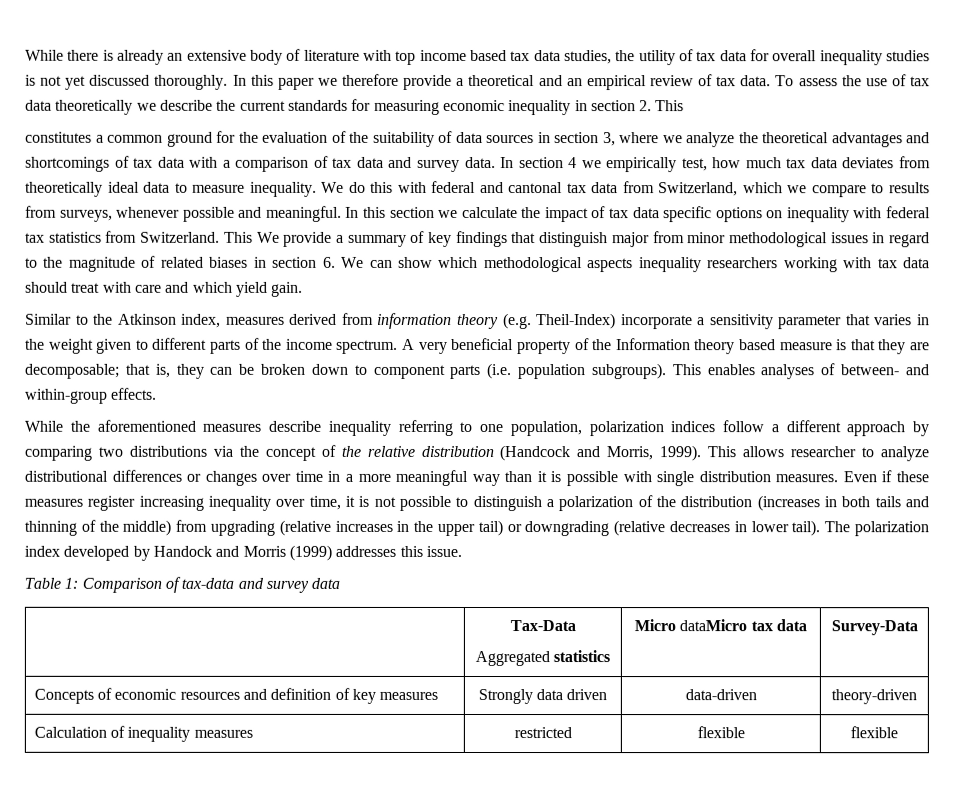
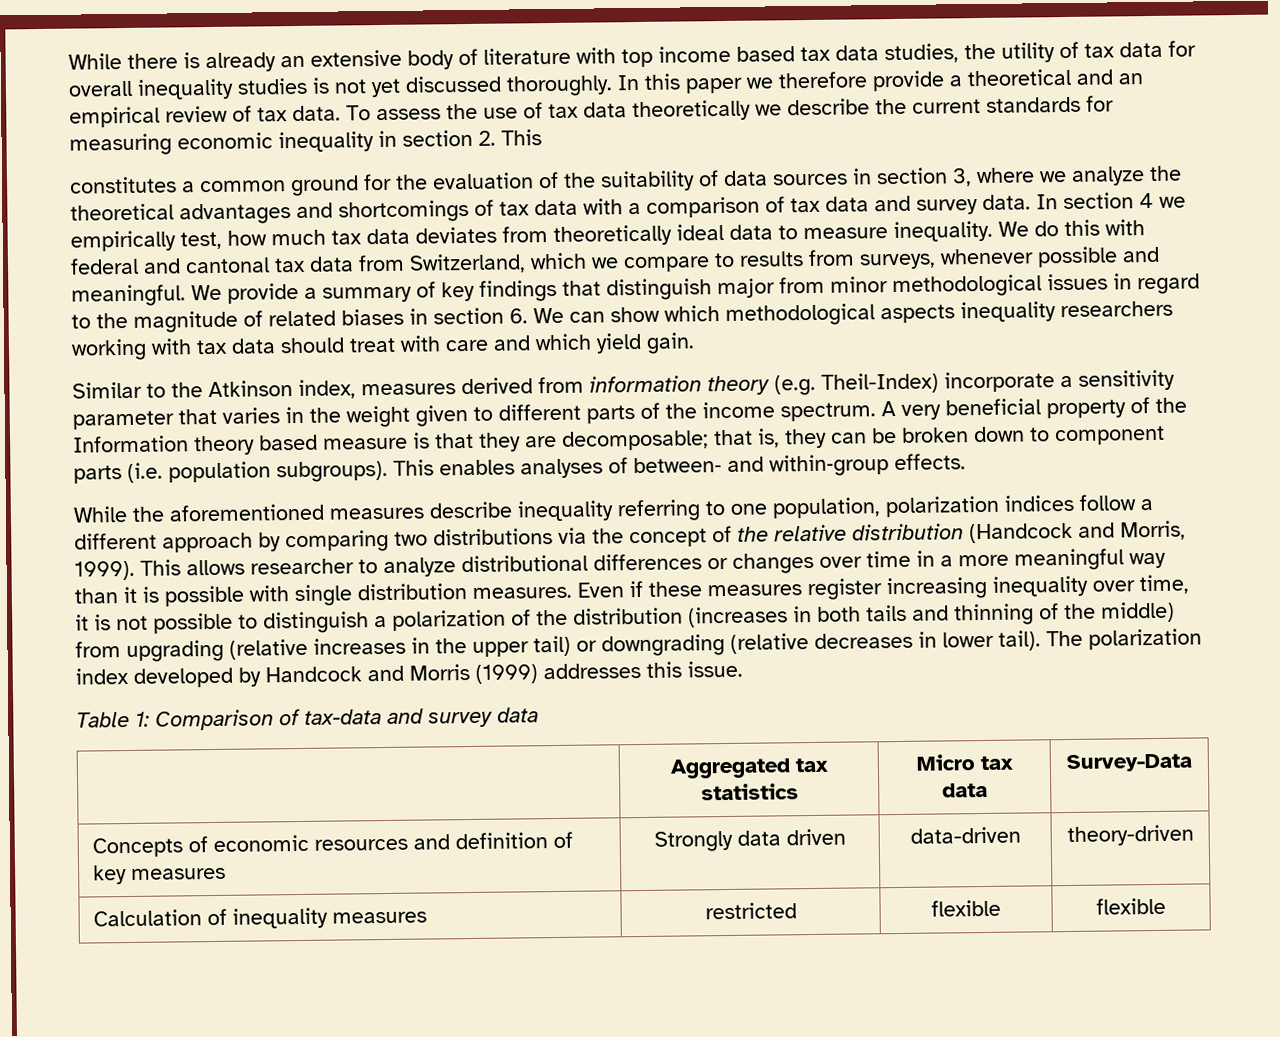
- In this section we calculate the impact of tax data specific options on inequality with federal tax statistics from Switzerland. This We provide a summary of key findings that distinguish major from minor methodological issues in regard to the magnitude of related biases in section 6. We can show which methodological aspects inequality researchers working with tax data should treat with care and which yield gain.
+ We provide a summary of key findings that distinguish major from minor methodological issues in regard to the magnitude of related biases in section 6. We can show which methodological aspects inequality researchers working with tax data should treat with care and which yield gain.
- The polarization index developed by Handock and Morris (1999) addresses this issue.
+ The polarization index developed by Handcock and Morris (1999) addresses this issue.
- | Tax-Data
- Aggregated statistics | Micro dataMicro tax data | Survey-Data
+ | Aggregated tax statistics | Micro tax data | Survey-Data

